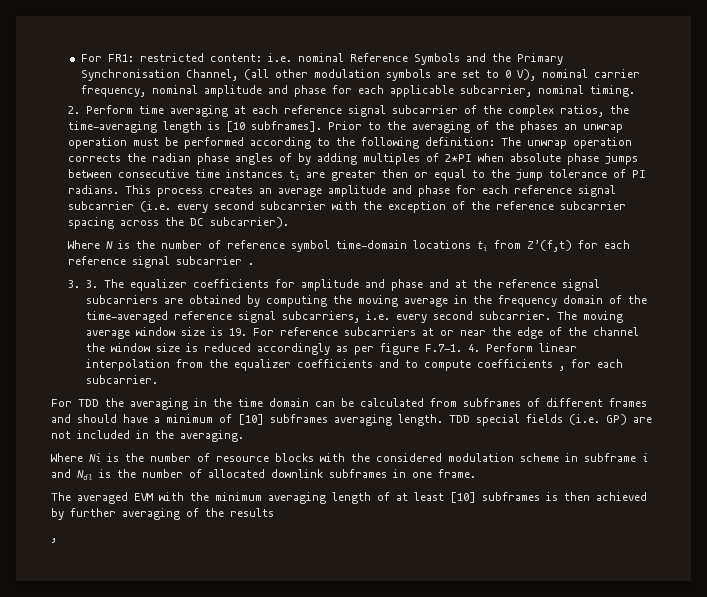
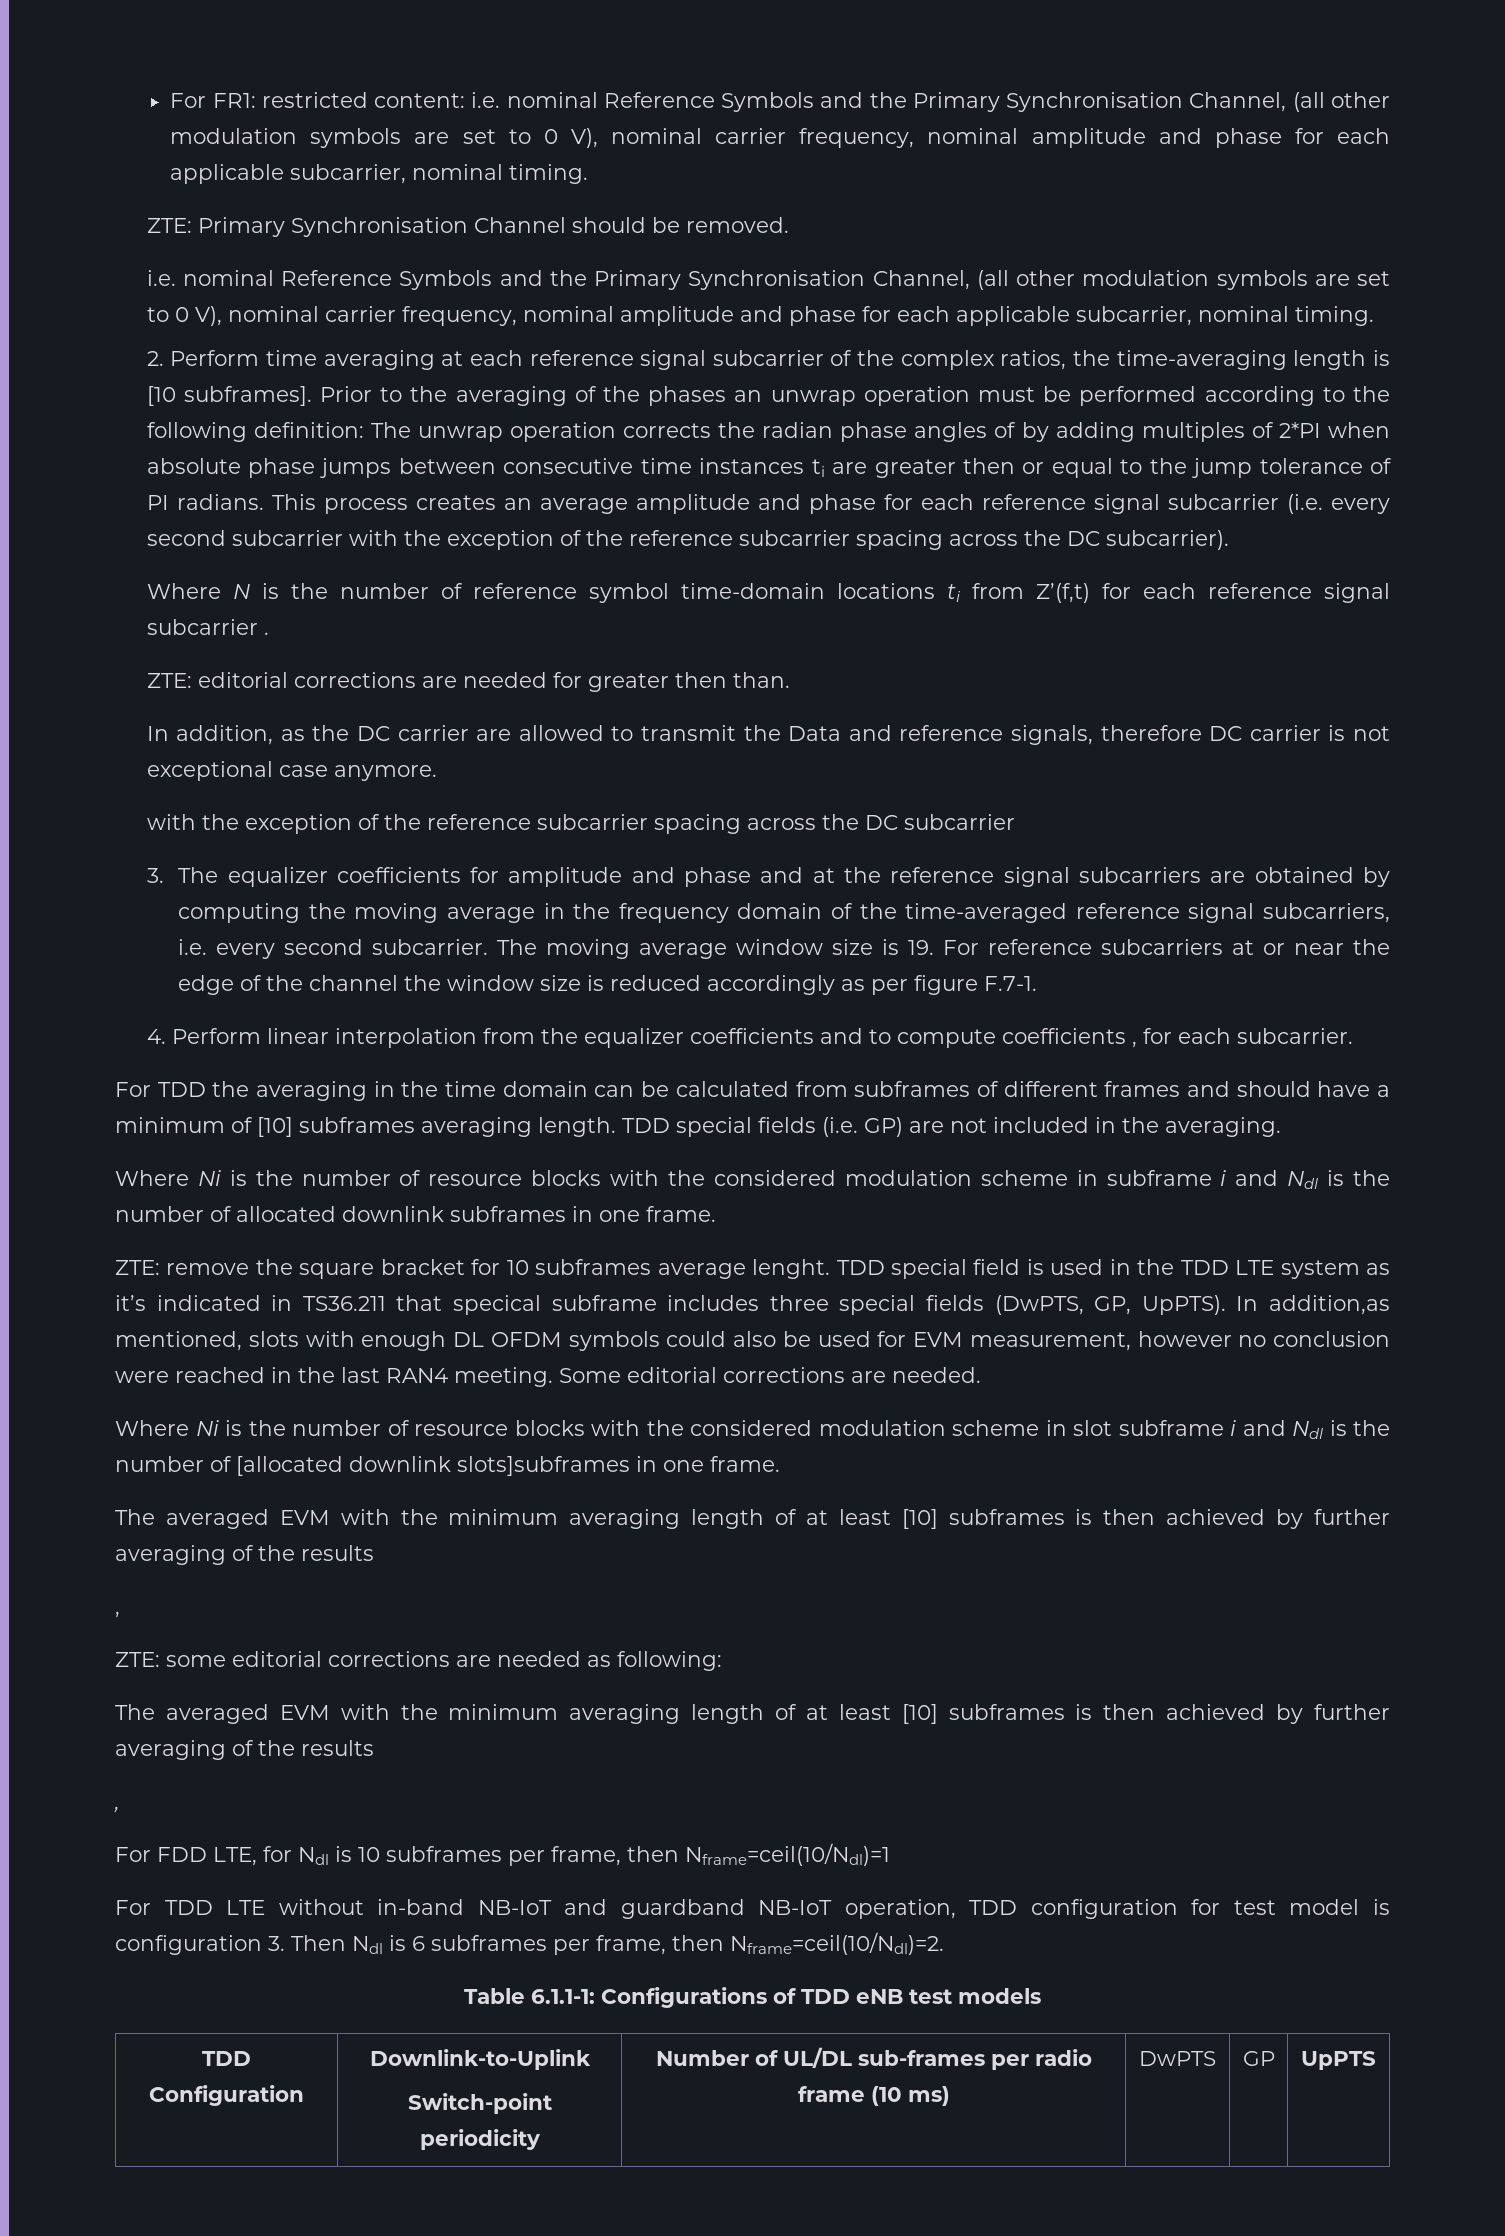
+ ZTE: Primary Synchronisation Channel should be removed.
+ i.e. nominal Reference Symbols and the Primary Synchronisation Channel, (all other modulation symbols are set to 0 V), nominal carrier frequency, nominal amplitude and phase for each applicable subcarrier, nominal timing.
- 3. 3. The equalizer coefficients for amplitude and phase and at the reference signal subcarriers are obtained by computing the moving average in the frequency domain of the time-averaged reference signal subcarriers, i.e. every second subcarrier.
+ ZTE: editorial corrections are needed for greater then than.
+ In addition, as the DC carrier are allowed to transmit the Data and reference signals, therefore DC carrier is not exceptional case anymore.
+ with the exception of the reference subcarrier spacing across the DC subcarrier
+ 3. The equalizer coefficients for amplitude and phase and at the reference signal subcarriers are obtained by computing the moving average in the frequency domain of the time-averaged reference signal subcarriers, i.e. every second subcarrier.
- The moving average window size is 19. For reference subcarriers at or near the edge of the channel the window size is reduced accordingly as per figure F.7-1. 4. Perform linear interpolation from the equalizer coefficients and to compute coefficients , for each subcarrier.
+ The moving average window size is 19. For reference subcarriers at or near the edge of the channel the window size is reduced accordingly as per figure F.7-1.
+ 4. Perform linear interpolation from the equalizer coefficients and to compute coefficients , for each subcarrier.
+ ZTE: remove the square bracket for 10 subframes average lenght. TDD special field is used in the TDD LTE system as it’s indicated in TS36.211 that specical subframe includes three special fields (DwPTS, GP, UpPTS). In addition,as mentioned, slots with enough DL OFDM symbols could also be used for EVM measurement, however no conclusion were reached in the last RAN4 meeting. Some editorial corrections are needed.
+ Where Ni is the number of resource blocks with the considered modulation scheme in slot subframe i and Ndl is the number of [allocated downlink slots]subframes in one frame.
+ ZTE: some editorial corrections are needed as following:
+ The averaged EVM with the minimum averaging length of at least [10] subframes is then achieved by further averaging of the results
+ ,
+ For FDD LTE, for Ndl is 10 subframes per frame, then Nframe=ceil(10/Ndl)=1
+ For TDD LTE without in-band NB-IoT and guardband NB-IoT operation, TDD configuration for test model is configuration 3. Then Ndl is 6 subframes per frame, then Nframe=ceil(10/Ndl)=2.
+ Table 6.1.1-1: Configurations of TDD eNB test models
+ TDD Configuration | Downlink-to-Uplink
+ Switch-point periodicity | Number of UL/DL sub-frames per radio frame (10 ms) | DwPTS | GP | UpPTS

